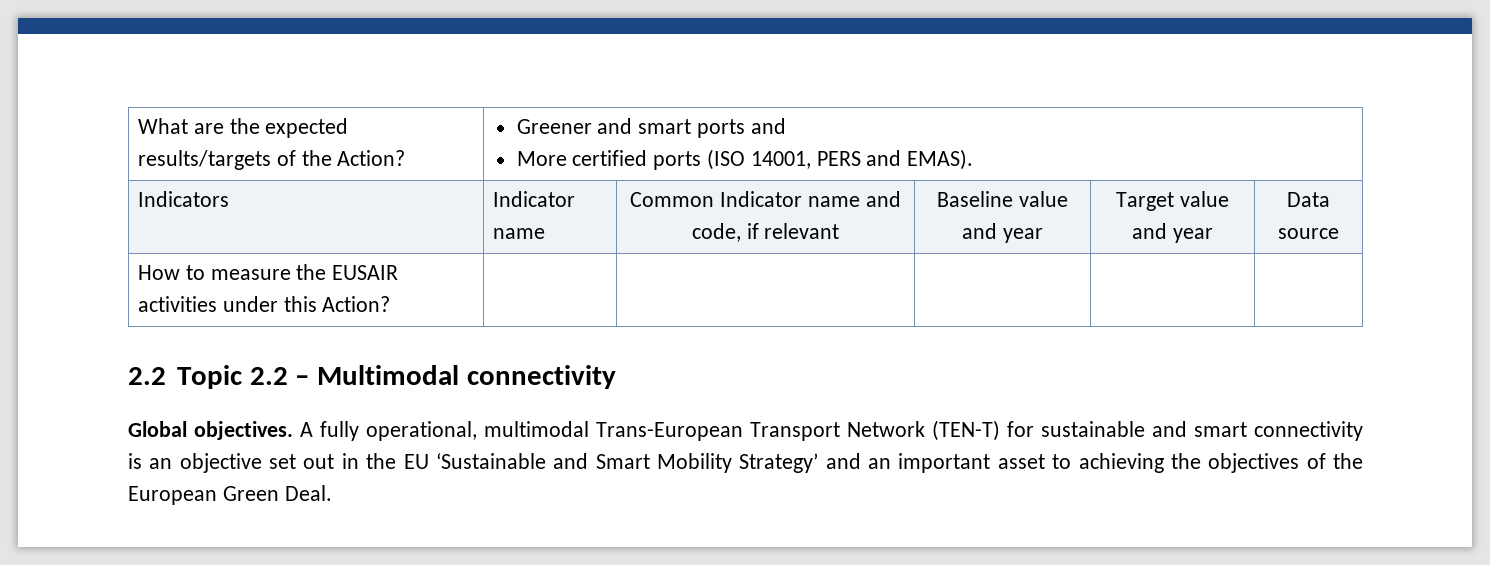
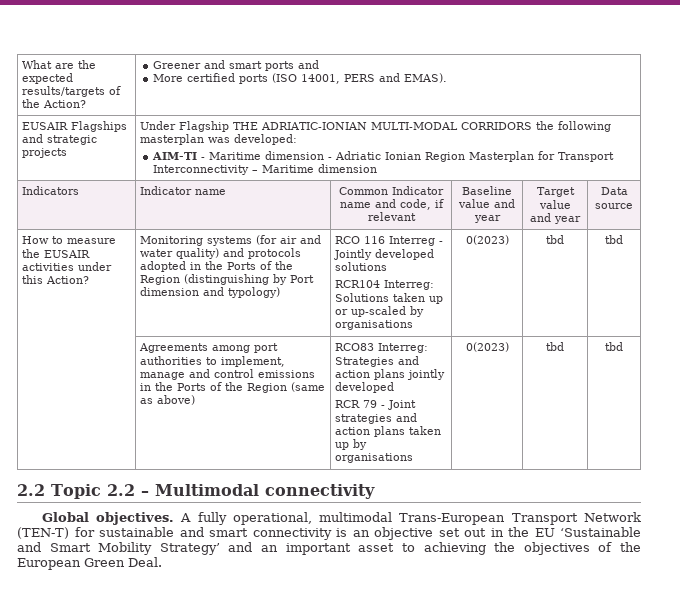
+ EUSAIR Flagships and strategic projects | Under Flagship THE ADRIATIC-IONIAN MULTI-MODAL CORRIDORS the following masterplan was developed:
+ AIM-TI - Maritime dimension - Adriatic Ionian Region Masterplan for Transport Interconnectivity – Maritime dimension
+ Monitoring systems (for air and water quality) and protocols adopted in the Ports of the Region (distinguishing by Port dimension and typology) | RCO 116 Interreg - Jointly developed solutions
+ RCR104 Interreg: Solutions taken up or up-scaled by organisations | 0(2023) | tbd | tbd
+ | Agreements among port authorities to implement, manage and control emissions in the Ports of the Region (same as above) | RCO83 Interreg: Strategies and action plans jointly developed
+ RCR 79 - Joint strategies and action plans taken up by organisations | 0(2023) | tbd | tbd

